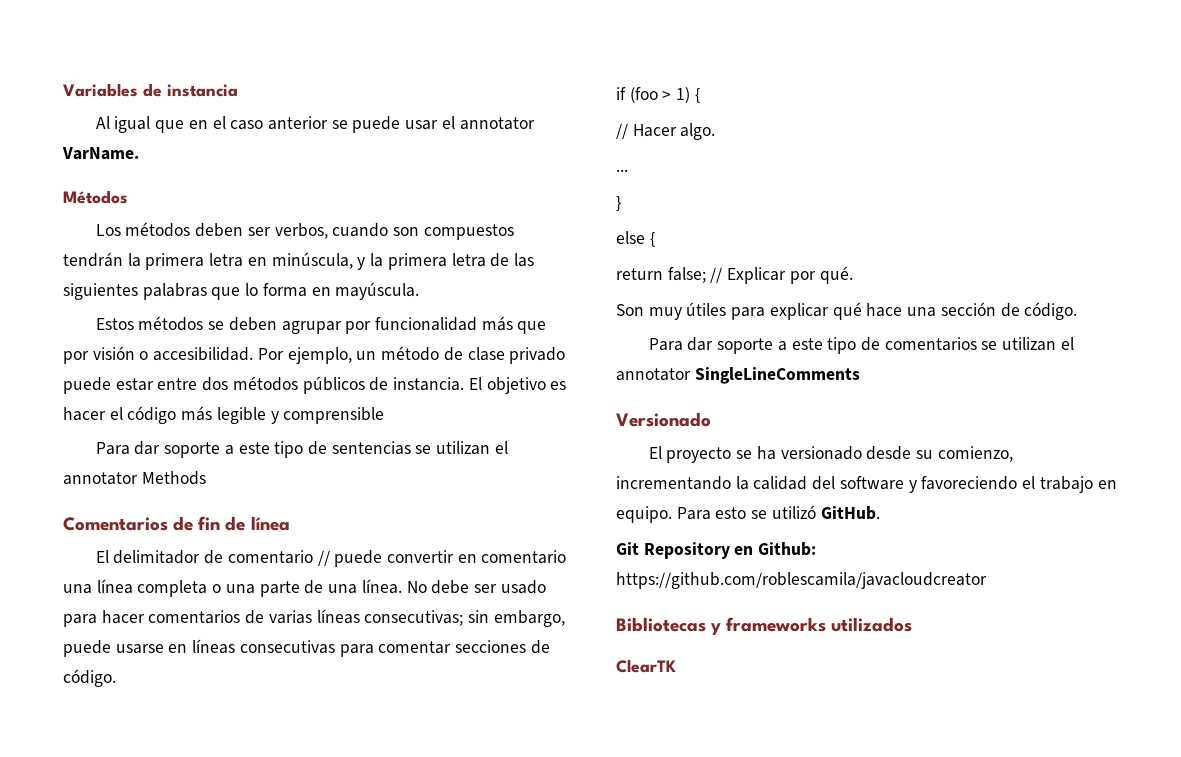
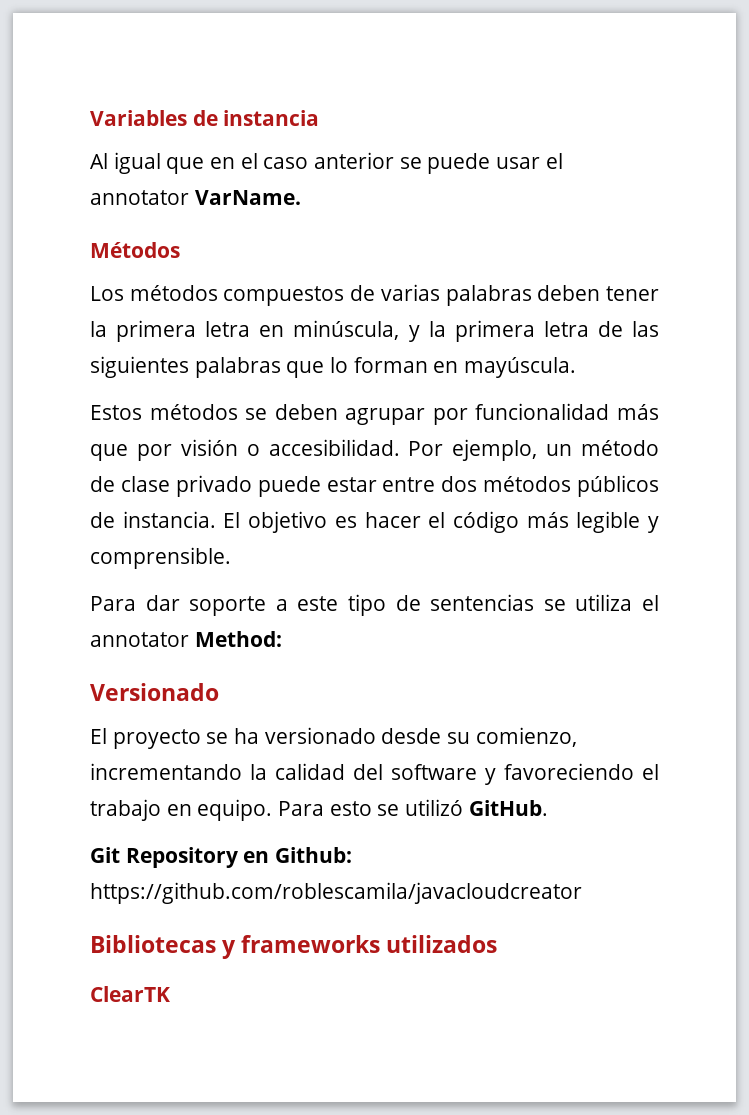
- Los métodos deben ser verbos, cuando son compuestos tendrán la primera letra en minúscula, y la primera letra de las siguientes palabras que lo forma en mayúscula.
+ Los métodos compuestos de varias palabras deben tener la primera letra en minúscula, y la primera letra de las siguientes palabras que lo forman en mayúscula.
- El objetivo es hacer el código más legible y comprensible
+ El objetivo es hacer el código más legible y comprensible.
- Para dar soporte a este tipo de sentencias se utilizan el annotator Methods
- Comentarios de fin de línea
- El delimitador de comentario // puede convertir en comentario una línea completa o una parte de una línea. No debe ser usado para hacer comentarios de varias líneas consecutivas; sin embargo, puede usarse en líneas consecutivas para comentar secciones de código.
- if (foo > 1) {
- // Hacer algo.
- ...
- }
- else {
- return false; // Explicar por qué.
- Son muy útiles para explicar qué hace una sección de código.
- Para dar soporte a este tipo de comentarios se utilizan el annotator SingleLineComments
+ Para dar soporte a este tipo de sentencias se utiliza el annotator Method:

